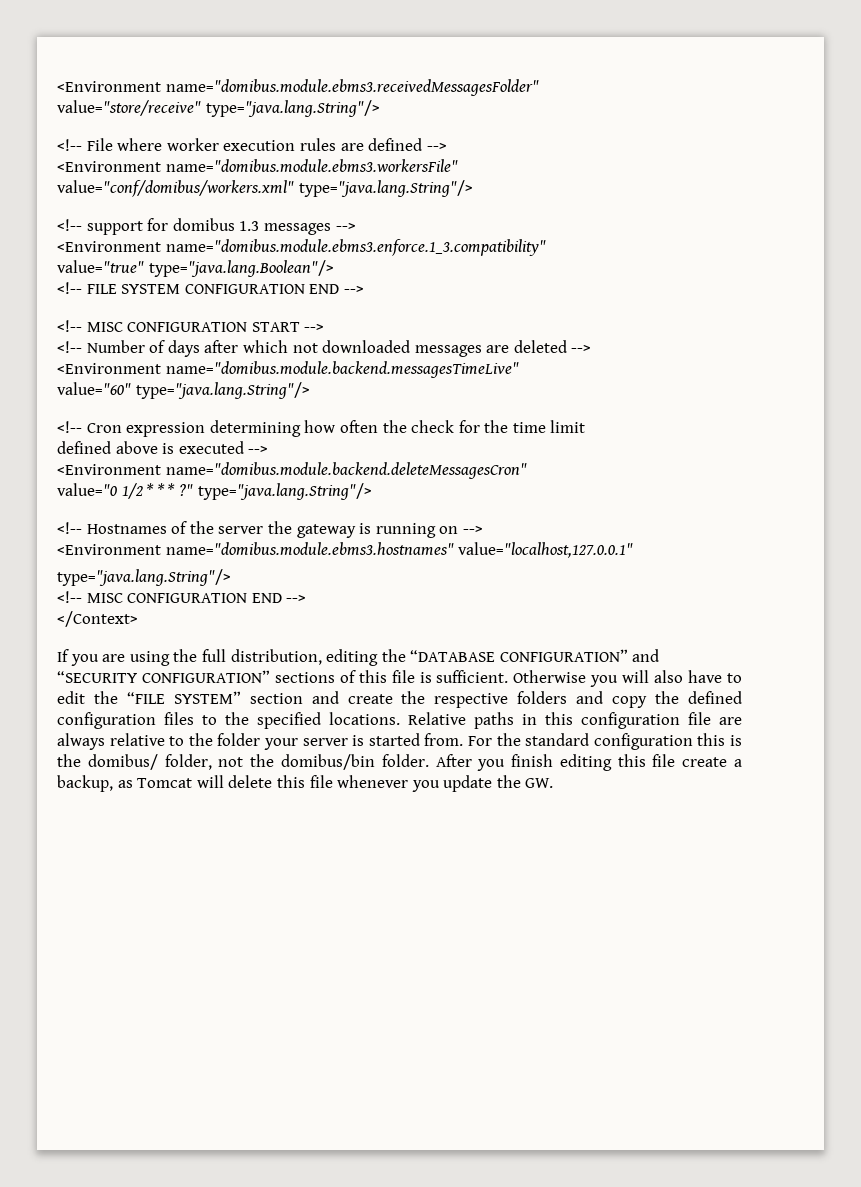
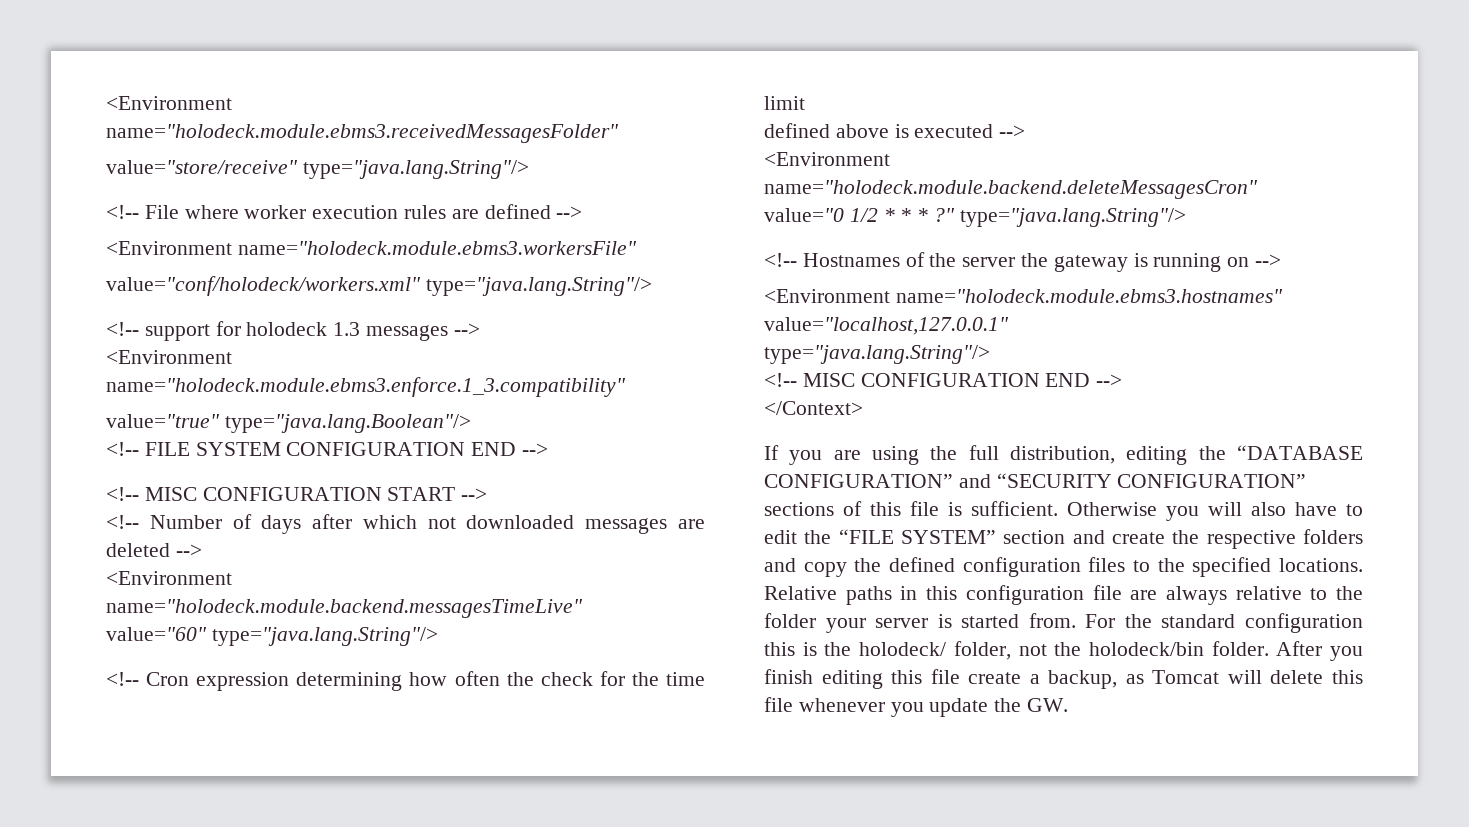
- <Environment name="domibus.module.ebms3.receivedMessagesFolder"
+ <Environment name="holodeck.module.ebms3.receivedMessagesFolder"
- <Environment name="domibus.module.ebms3.workersFile"
- value="conf/domibus/workers.xml" type="java.lang.String"/>
+ <Environment name="holodeck.module.ebms3.workersFile"
+ value="conf/holodeck/workers.xml" type="java.lang.String"/>
- <!-- support for domibus 1.3 messages -->
+ <!-- support for holodeck 1.3 messages -->
- <Environment name="domibus.module.ebms3.enforce.1_3.compatibility"
+ <Environment name="holodeck.module.ebms3.enforce.1_3.compatibility"
- <Environment name="domibus.module.backend.messagesTimeLive"
+ <Environment name="holodeck.module.backend.messagesTimeLive"
- <Environment name="domibus.module.backend.deleteMessagesCron"
+ <Environment name="holodeck.module.backend.deleteMessagesCron"
- <Environment name="domibus.module.ebms3.hostnames" value="localhost,127.0.0.1"
+ <Environment name="holodeck.module.ebms3.hostnames" value="localhost,127.0.0.1"
- For the standard configuration this is the domibus/ folder, not the domibus/bin folder.
+ For the standard configuration this is the holodeck/ folder, not the holodeck/bin folder.

